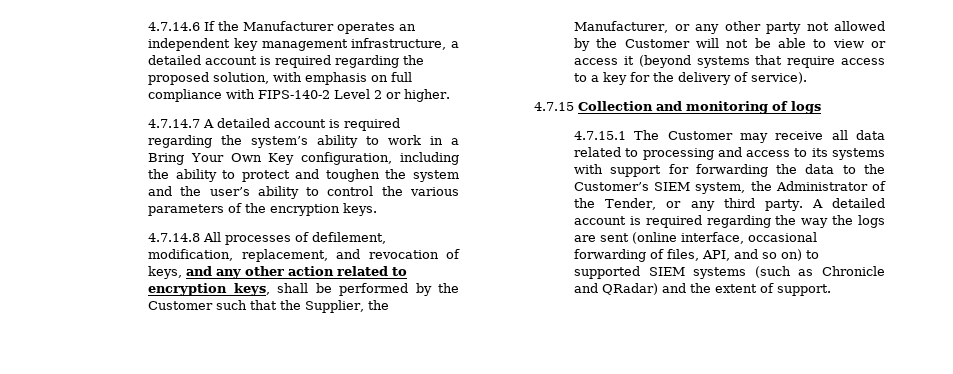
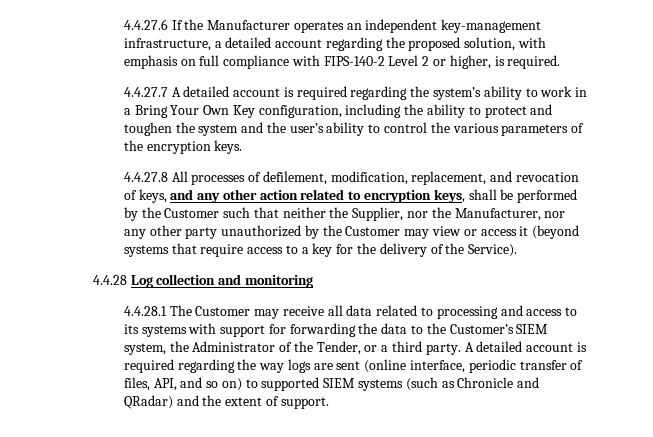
- 4.7.14.6 If the Manufacturer operates an independent key management infrastructure, a detailed account is required regarding the proposed solution, with emphasis on full compliance with FIPS-140-2 Level 2 or higher.
- 4.7.14.7 A detailed account is required regarding the system’s ability to work in a Bring Your Own Key configuration, including the ability to protect and toughen the system and the user’s ability to control the various parameters of the encryption keys.
+ 4.4.27.6 If the Manufacturer operates an independent key-management infrastructure, a detailed account regarding the proposed solution, with emphasis on full compliance with FIPS-140-2 Level 2 or higher, is required.
+ 4.4.27.7 A detailed account is required regarding the system’s ability to work in a Bring Your Own Key configuration, including the ability to protect and toughen the system and the user’s ability to control the various parameters of the encryption keys.
- 4.7.14.8 All processes of defilement, modification, replacement, and revocation of keys, and any other action related to encryption keys, shall be performed by the Customer such that the Supplier, the Manufacturer, or any other party not allowed by the Customer will not be able to view or access it (beyond systems that require access to a key for the delivery of service).
- 4.7.15 Collection and monitoring of logs
- 4.7.15.1 The Customer may receive all data related to processing and access to its systems with support for forwarding the data to the Customer’s SIEM system, the Administrator of the Tender, or any third party.
+ 4.4.27.8 All processes of defilement, modification, replacement, and revocation of keys, and any other action related to encryption keys, shall be performed by the Customer such that neither the Supplier, nor the Manufacturer, nor any other party unauthorized by the Customer may view or access it (beyond systems that require access to a key for the delivery of the Service).
+ 4.4.28 Log collection and monitoring
+ 4.4.28.1 The Customer may receive all data related to processing and access to its systems with support for forwarding the data to the Customer’s SIEM system, the Administrator of the Tender, or a third party.
- A detailed account is required regarding the way the logs are sent (online interface, occasional forwarding of files, API, and so on) to supported SIEM systems (such as Chronicle and QRadar) and the extent of support.
+ A detailed account is required regarding the way logs are sent (online interface, periodic transfer of files, API, and so on) to supported SIEM systems (such as Chronicle and QRadar) and the extent of support.

